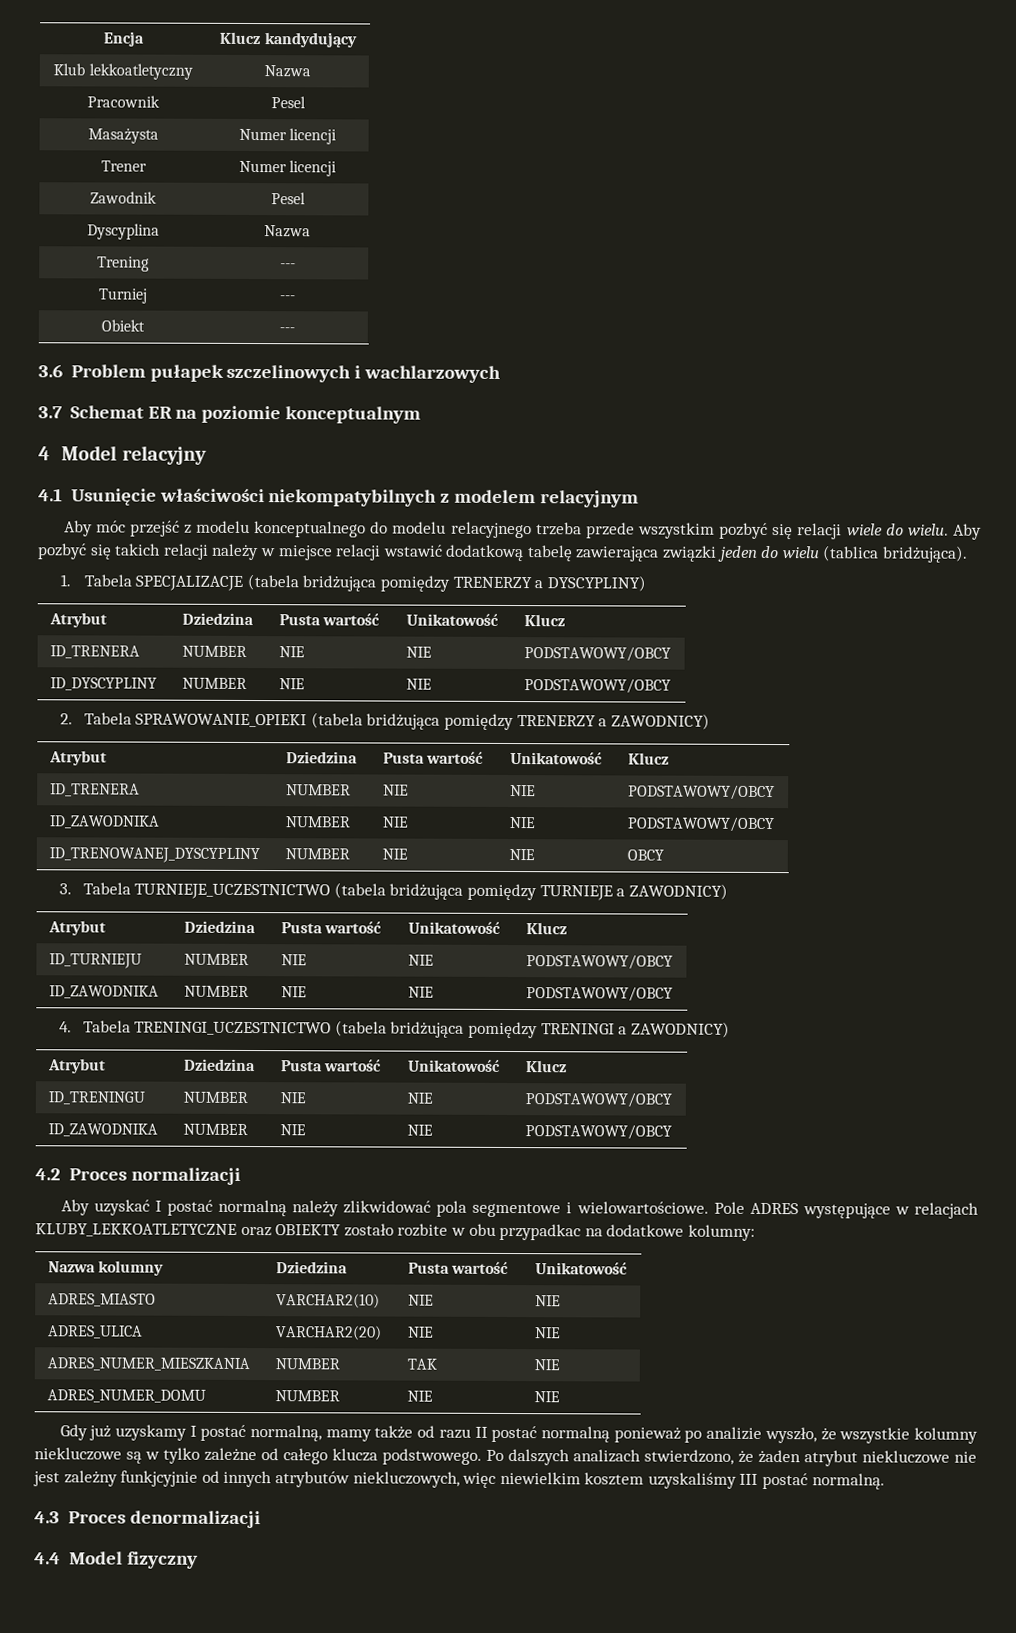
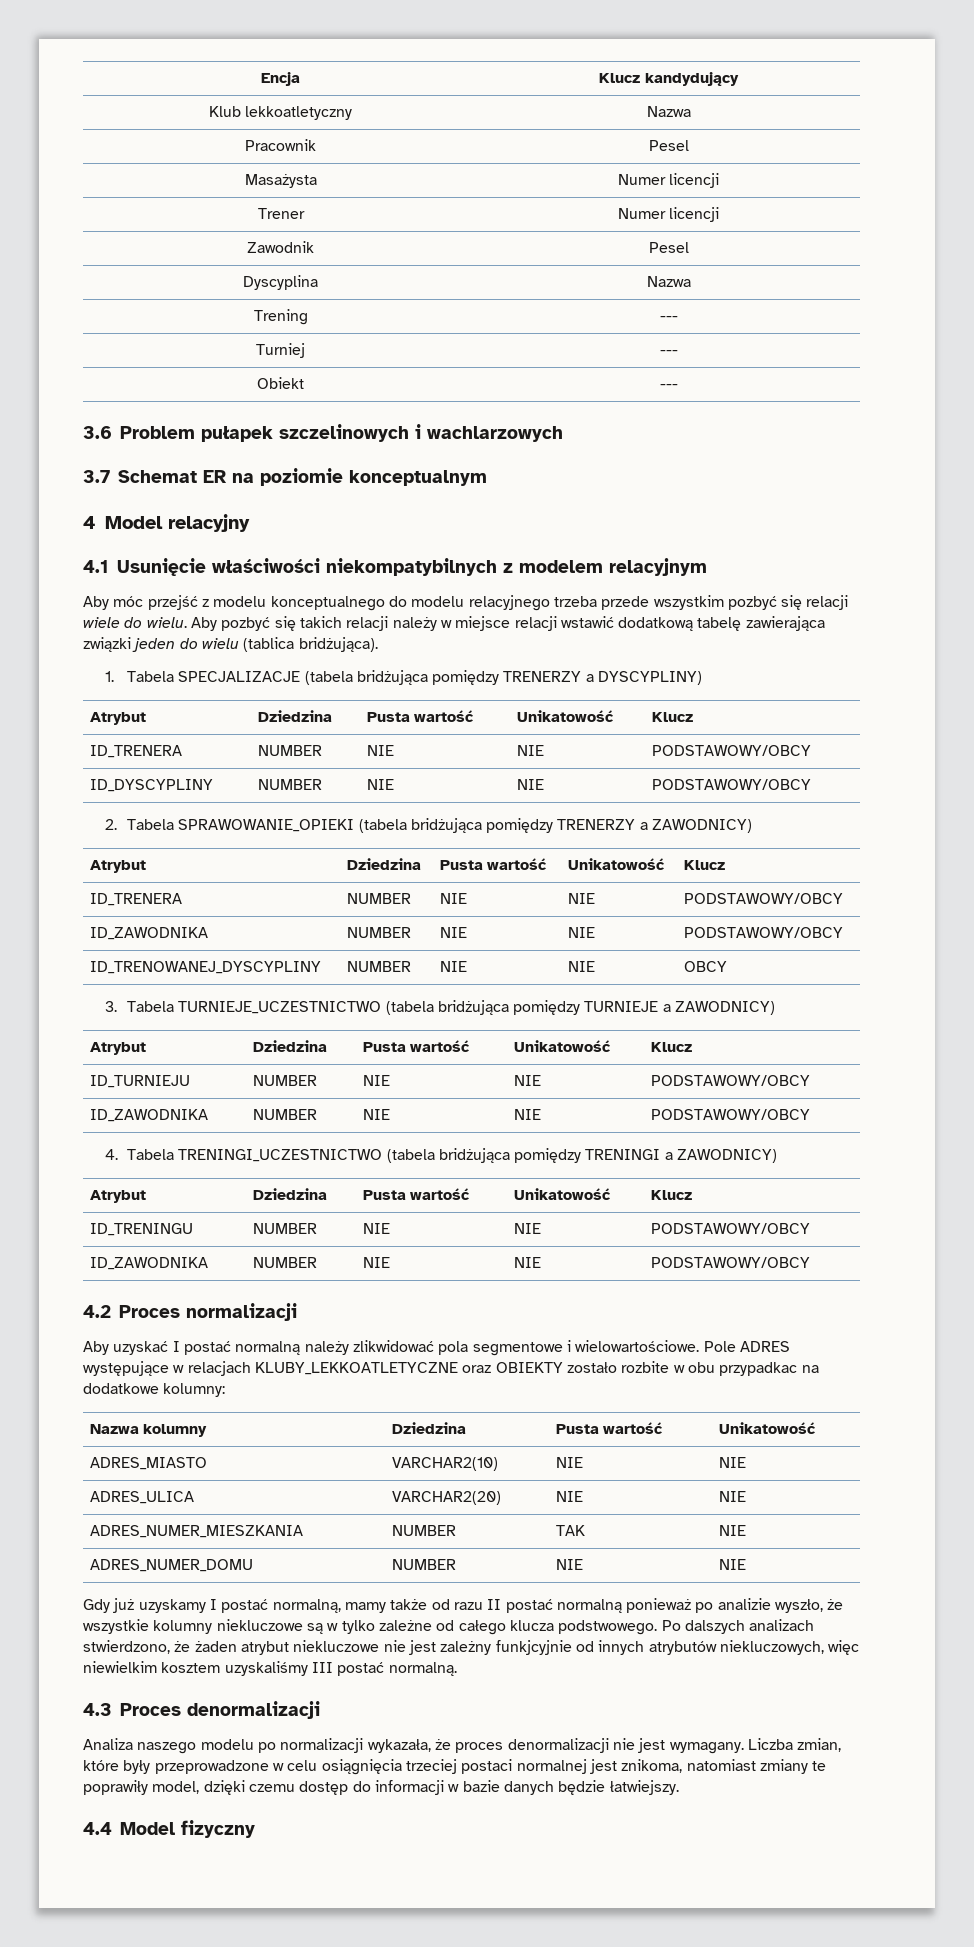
+ Analiza naszego modelu po normalizacji wykazała, że proces denormalizacji nie jest wymagany. Liczba zmian, które były przeprowadzone w celu osiągnięcia trzeciej postaci normalnej jest znikoma, natomiast zmiany te poprawiły model, dzięki czemu dostęp do informacji w bazie danych będzie łatwiejszy.

